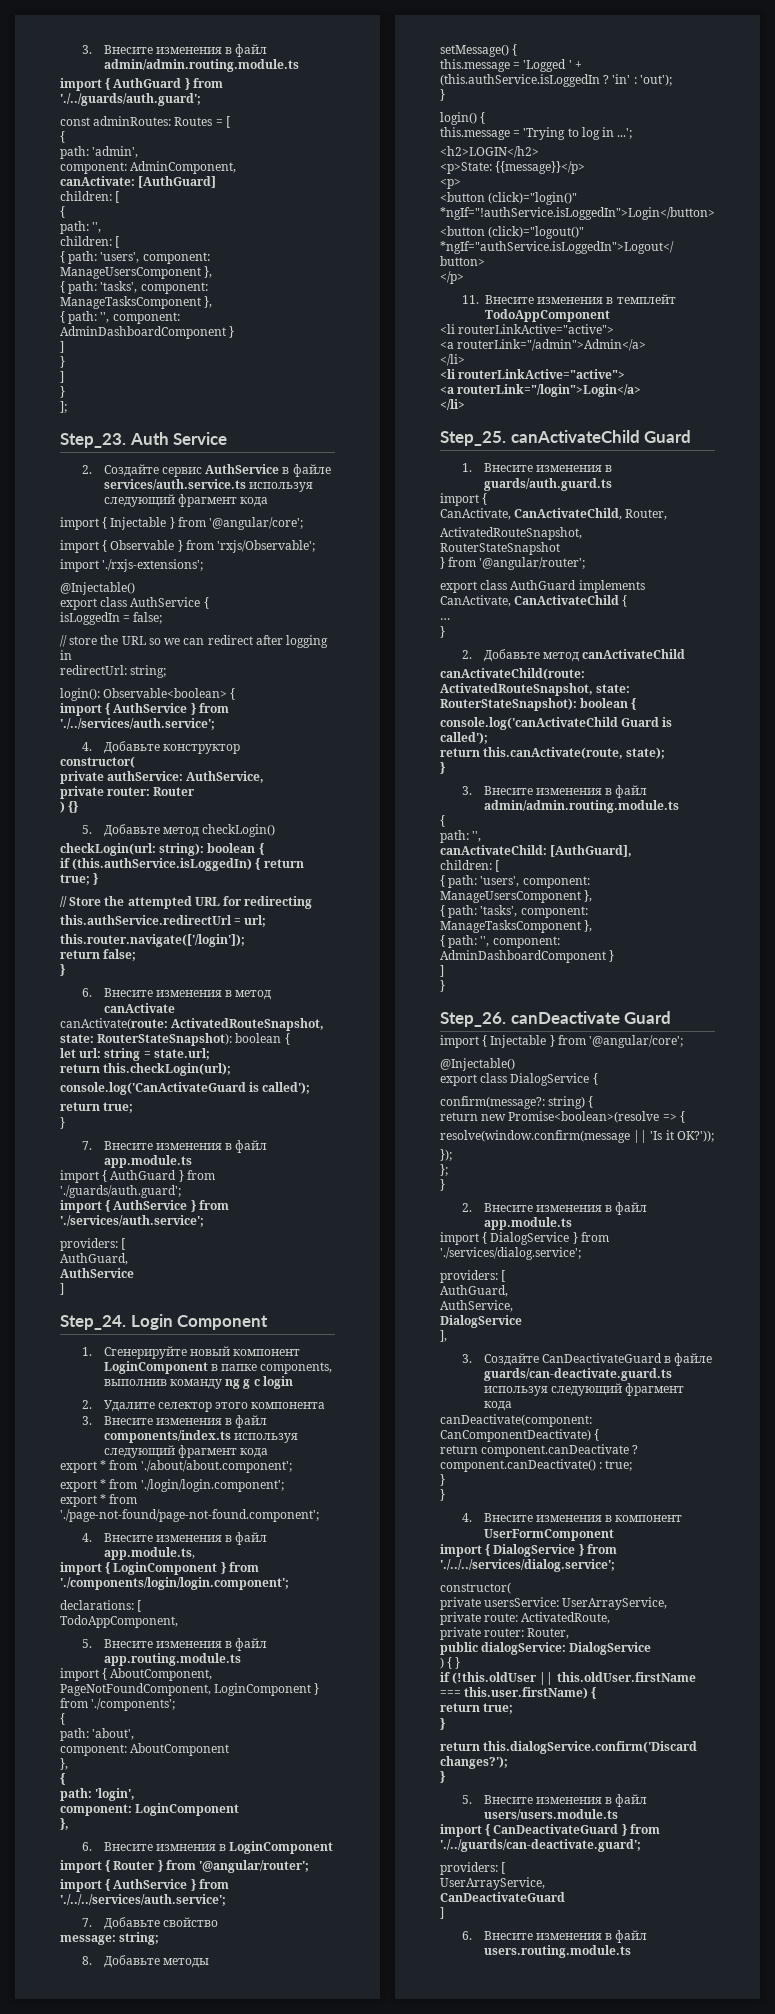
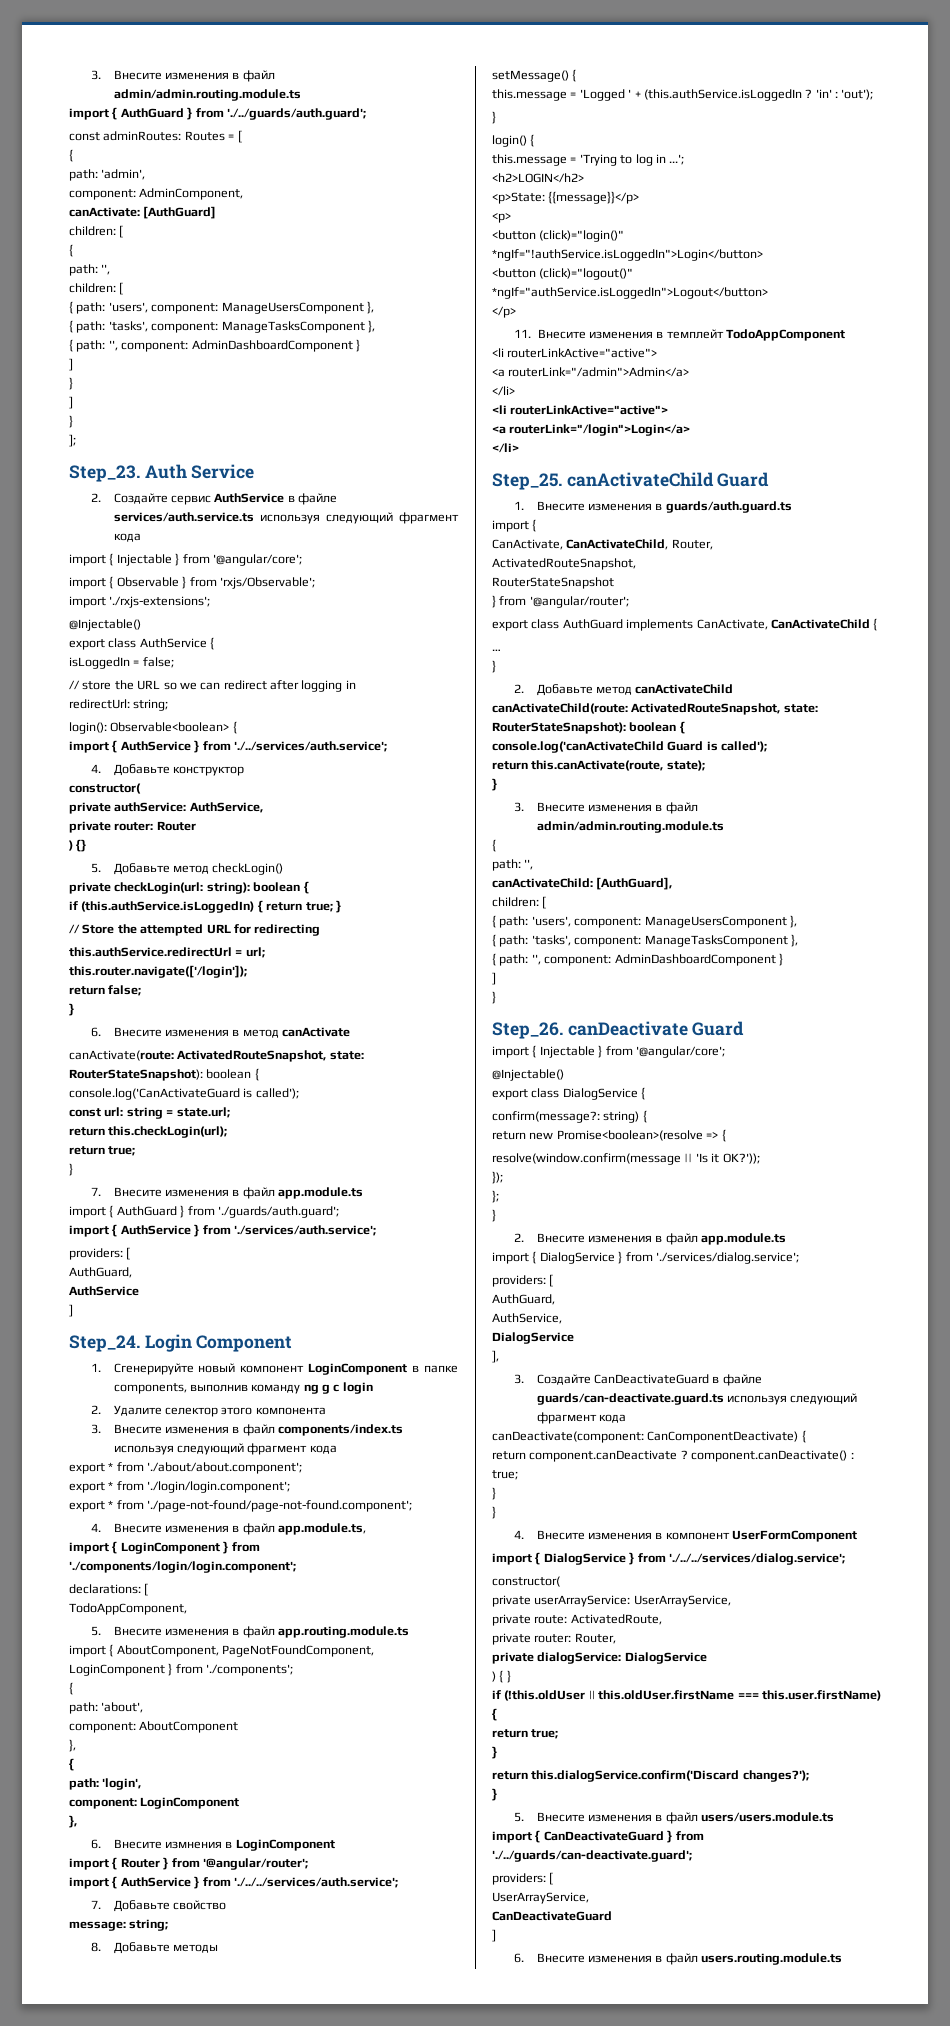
- checkLogin(url: string): boolean {
+ private checkLogin(url: string): boolean {
- let url: string = state.url;
+ console.log('CanActivateGuard is called');
+ const url: string = state.url;
- console.log('CanActivateGuard is called');
- private usersService: UserArrayService,
+ private userArrayService: UserArrayService,
- public dialogService: DialogService
+ private dialogService: DialogService

